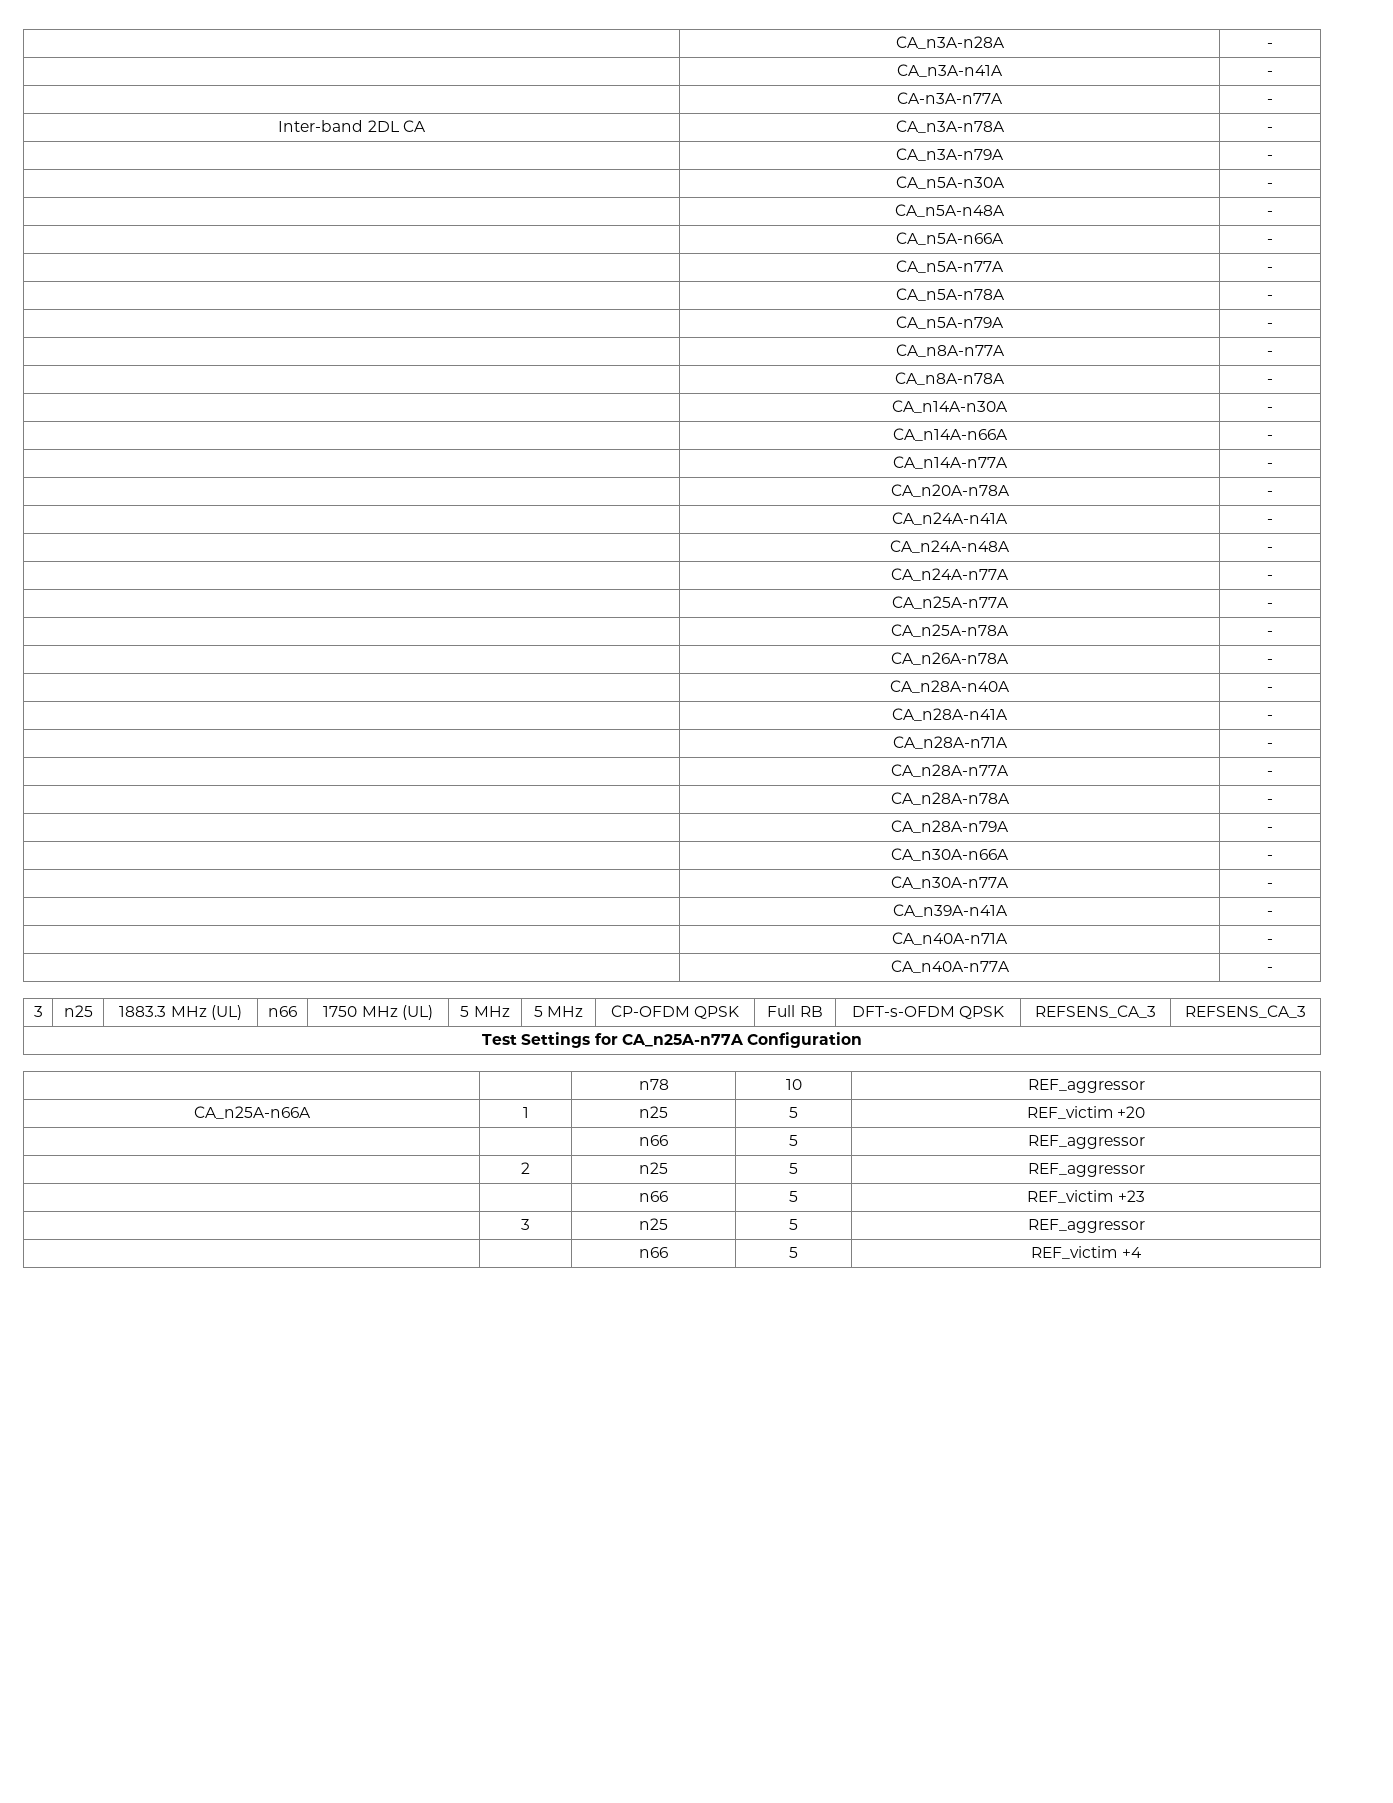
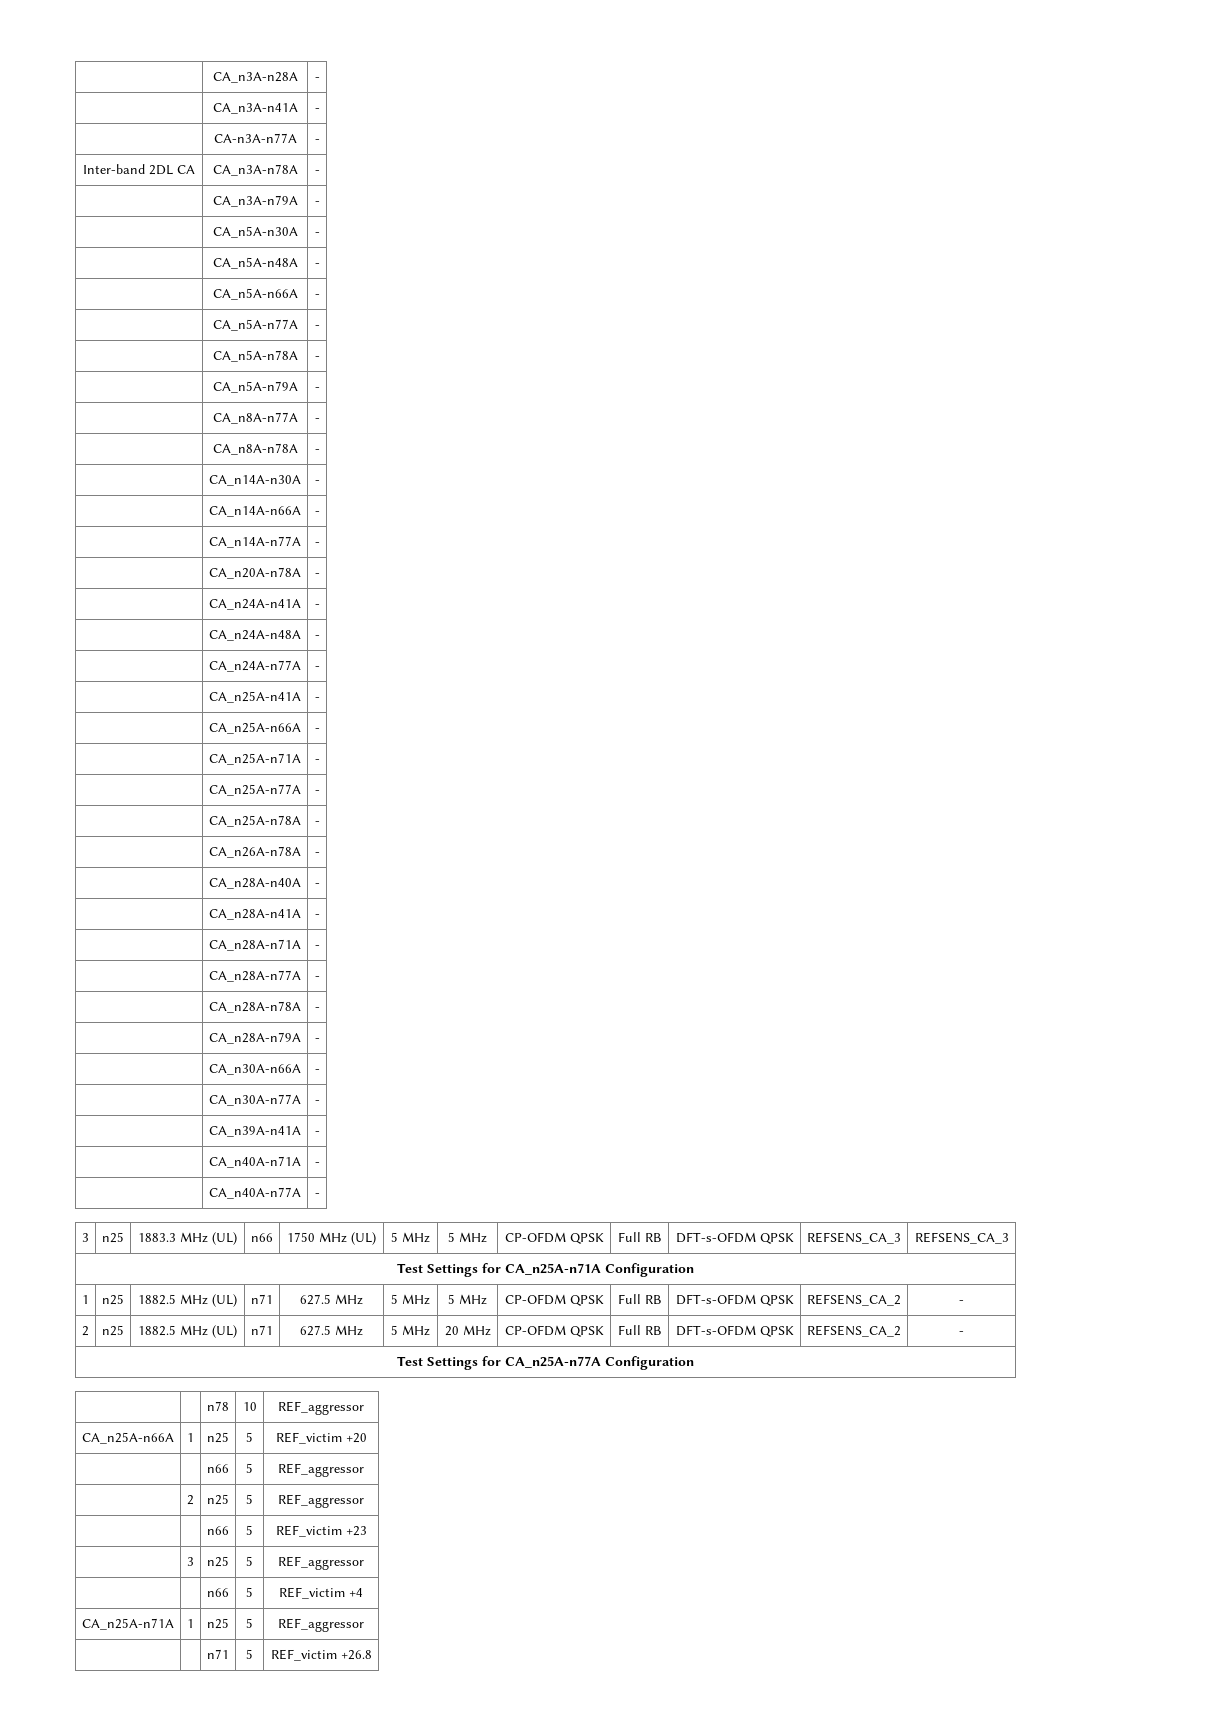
+ | CA_n25A-n41A | -
+ | CA_n25A-n66A | -
+ | CA_n25A-n71A | -
+ Test Settings for CA_n25A-n71A Configuration
+ 1 | n25 | 1882.5 MHz (UL) | n71 | 627.5 MHz | 5 MHz | 5 MHz | CP-OFDM QPSK | Full RB | DFT-s-OFDM QPSK | REFSENS_CA_2 | -
+ 2 | n25 | 1882.5 MHz (UL) | n71 | 627.5 MHz | 5 MHz | 20 MHz | CP-OFDM QPSK | Full RB | DFT-s-OFDM QPSK | REFSENS_CA_2 | -
+ CA_n25A-n71A | 1 | n25 | 5 | REF_aggressor
+ | | n71 | 5 | REF_victim +26.8

